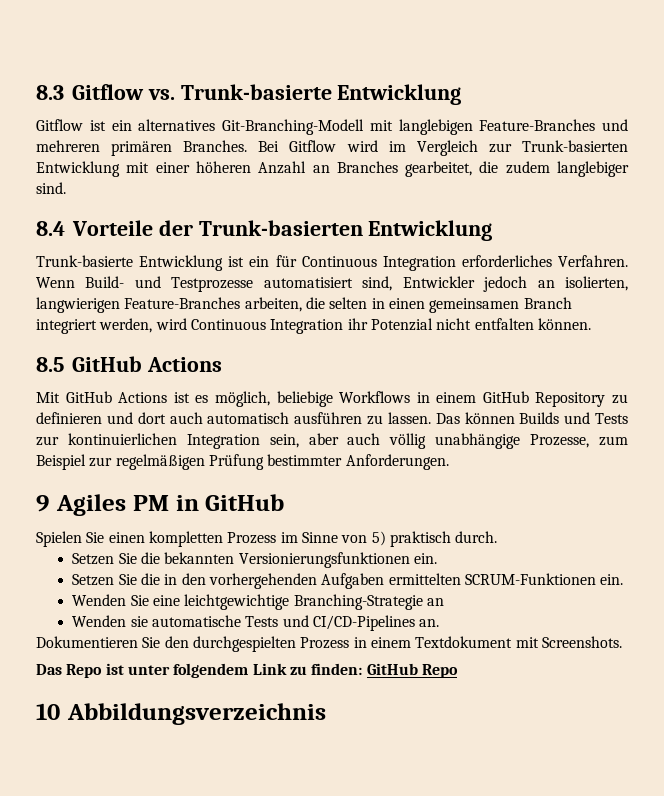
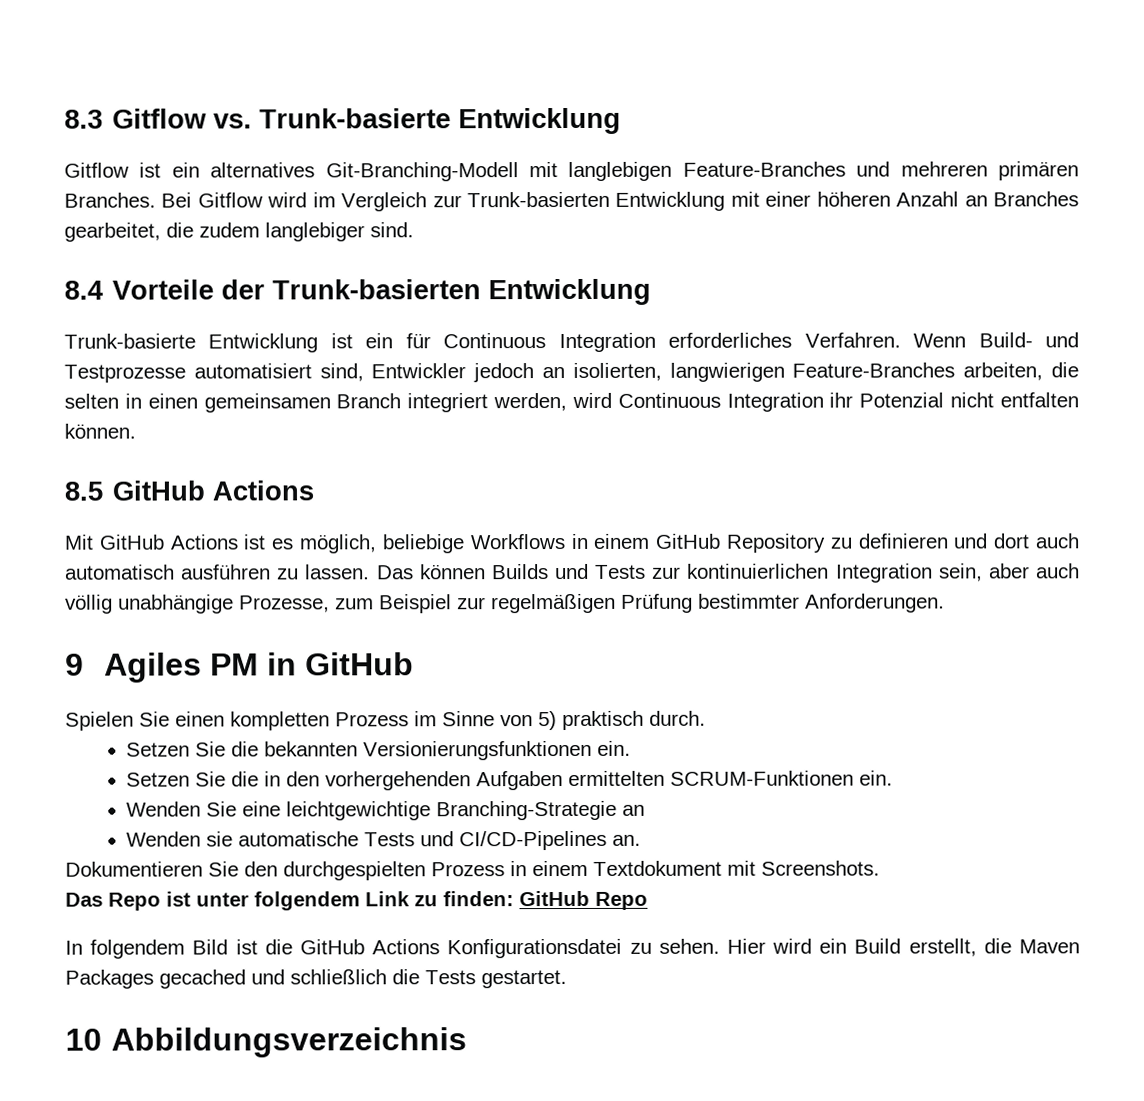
+ In folgendem Bild ist die GitHub Actions Konfigurationsdatei zu sehen. Hier wird ein Build erstellt, die Maven Packages gecached und schließlich die Tests gestartet.

